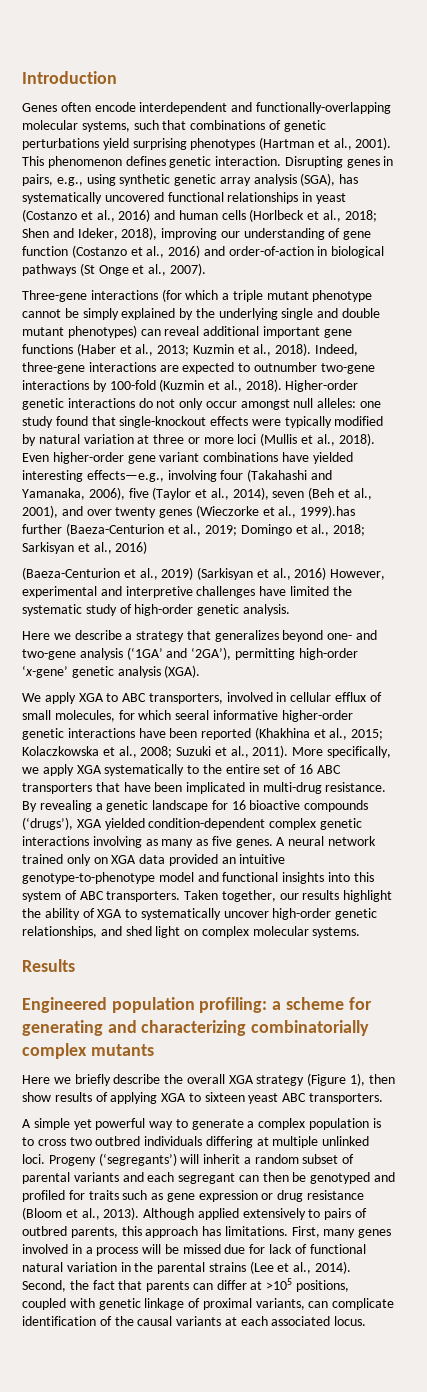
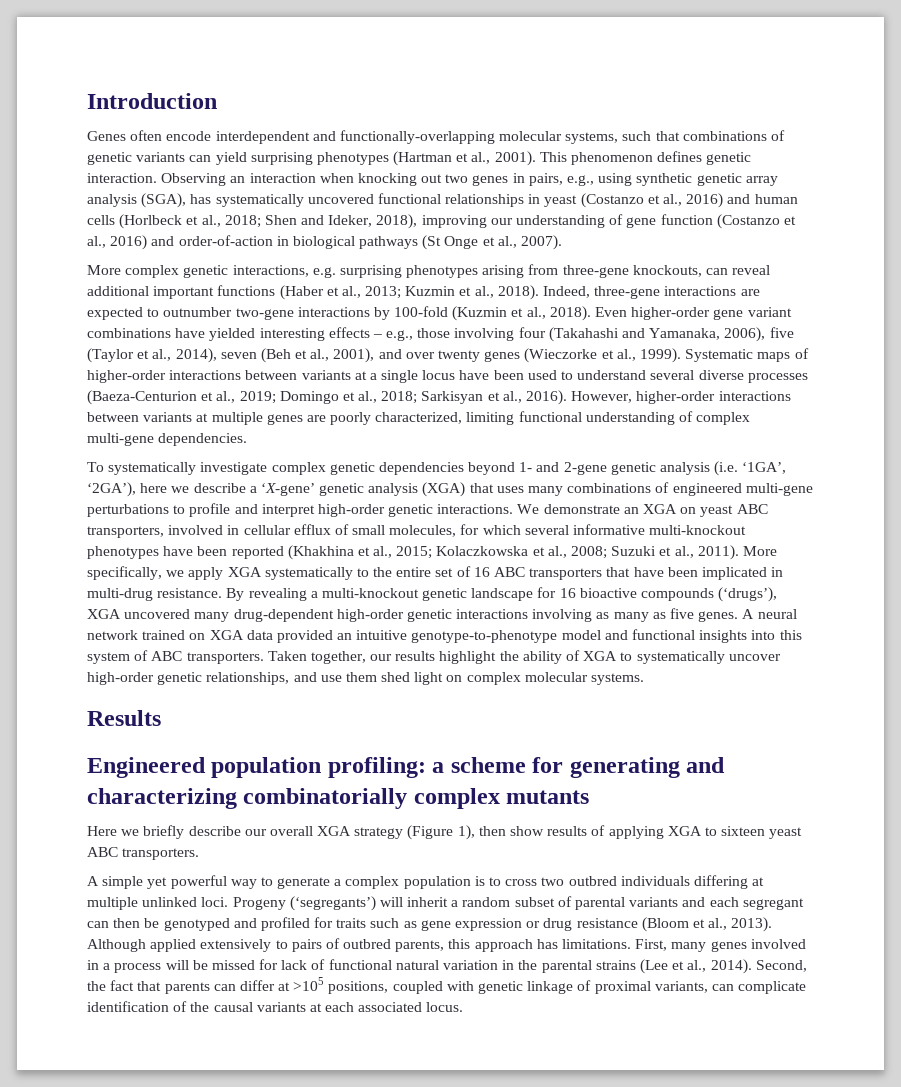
- Genes often encode interdependent and functionally-overlapping molecular systems, such that combinations of genetic perturbations yield surprising phenotypes (Hartman et al., 2001).
+ Genes often encode interdependent and functionally-overlapping molecular systems, such that combinations of genetic variants can yield surprising phenotypes (Hartman et al., 2001).
- Disrupting genes in pairs, e.g., using synthetic genetic array analysis (SGA), has systematically uncovered functional relationships in yeast (Costanzo et al., 2016) and human cells (Horlbeck et al., 2018; Shen and Ideker, 2018), improving our understanding of gene function (Costanzo et al., 2016) and order-of-action in biological pathways (St Onge et al., 2007).
+ Observing an interaction when knocking out two genes in pairs, e.g., using synthetic genetic array analysis (SGA), has systematically uncovered functional relationships in yeast (Costanzo et al., 2016) and human cells (Horlbeck et al., 2018; Shen and Ideker, 2018), improving our understanding of gene function (Costanzo et al., 2016) and order-of-action in biological pathways (St Onge et al., 2007).
- Three-gene interactions (for which a triple mutant phenotype cannot be simply explained by the underlying single and double mutant phenotypes) can reveal additional important gene functions (Haber et al., 2013; Kuzmin et al., 2018).
+ More complex genetic interactions, e.g. surprising phenotypes arising from three-gene knockouts, can reveal additional important functions (Haber et al., 2013; Kuzmin et al., 2018).
- Higher-order genetic interactions do not only occur amongst null alleles: one study found that single-knockout effects were typically modified by natural variation at three or more loci (Mullis et al., 2018).
- Even higher-order gene variant combinations have yielded interesting effects—e.g., involving four (Takahashi and Yamanaka, 2006), five (Taylor et al., 2014), seven (Beh et al., 2001), and over twenty genes (Wieczorke et al., 1999).has further (Baeza-Centurion et al., 2019;
+ Even higher-order gene variant combinations have yielded interesting effects – e.g., those involving four (Takahashi and Yamanaka, 2006), five (Taylor et al., 2014), seven (Beh et al., 2001), and over twenty genes (Wieczorke et al., 1999). Systematic maps of higher-order interactions between variants at a single locus have been used to understand several diverse processes (Baeza-Centurion et al., 2019;
- Sarkisyan et al., 2016)
- (Baeza-Centurion et al., 2019) (Sarkisyan et al., 2016) However, experimental and interpretive challenges have limited the systematic study of high-order genetic analysis.
- Here we describe a strategy that generalizes beyond one- and two-gene analysis (‘1GA’ and ‘2GA’), permitting high-order ‘x-gene’ genetic analysis (XGA).
- We apply XGA to ABC transporters, involved in cellular efflux of small molecules, for which seeral informative higher-order genetic interactions have been reported (Khakhina et al., 2015;
+ Sarkisyan et al., 2016). However, higher-order interactions between variants at multiple genes are poorly characterized, limiting functional understanding of complex multi-gene dependencies.
+ To systematically investigate complex genetic dependencies beyond 1- and 2-gene genetic analysis (i.e. ‘1GA’, ‘2GA’), here we describe a ‘X-gene’ genetic analysis (XGA) that uses many combinations of engineered multi-gene perturbations to profile and interpret high-order genetic interactions. We demonstrate an XGA on yeast ABC transporters, involved in cellular efflux of small molecules, for which several informative multi-knockout phenotypes have been reported (Khakhina et al., 2015;
- By revealing a genetic landscape for 16 bioactive compounds (‘drugs’), XGA yielded condition-dependent complex genetic interactions involving as many as five genes.
+ By revealing a multi-knockout genetic landscape for 16 bioactive compounds (‘drugs’), XGA uncovered many drug-dependent high-order genetic interactions involving as many as five genes.
- A neural network trained only on XGA data provided an intuitive genotype-to-phenotype model and functional insights into this system of ABC transporters.
+ A neural network trained on XGA data provided an intuitive genotype-to-phenotype model and functional insights into this system of ABC transporters.
- Taken together, our results highlight the ability of XGA to systematically uncover high-order genetic relationships, and shed light on complex molecular systems.
+ Taken together, our results highlight the ability of XGA to systematically uncover high-order genetic relationships, and use them shed light on complex molecular systems.
- Here we briefly describe the overall XGA strategy (Figure 1), then show results of applying XGA to sixteen yeast ABC transporters.
+ Here we briefly describe our overall XGA strategy (Figure 1), then show results of applying XGA to sixteen yeast ABC transporters.
- First, many genes involved in a process will be missed due for lack of functional natural variation in the parental strains (Lee et al., 2014).
+ First, many genes involved in a process will be missed for lack of functional natural variation in the parental strains (Lee et al., 2014).

